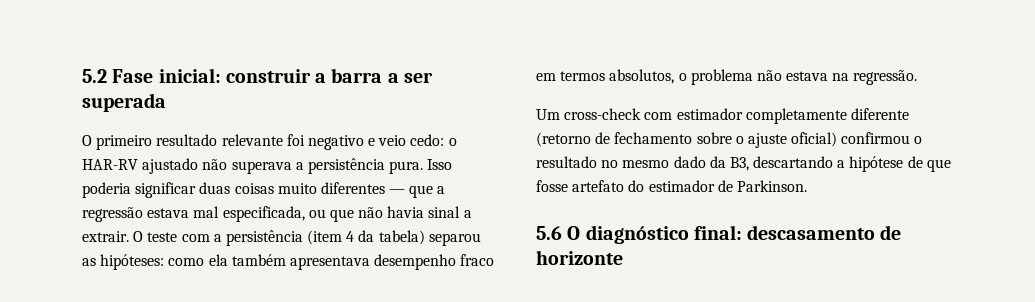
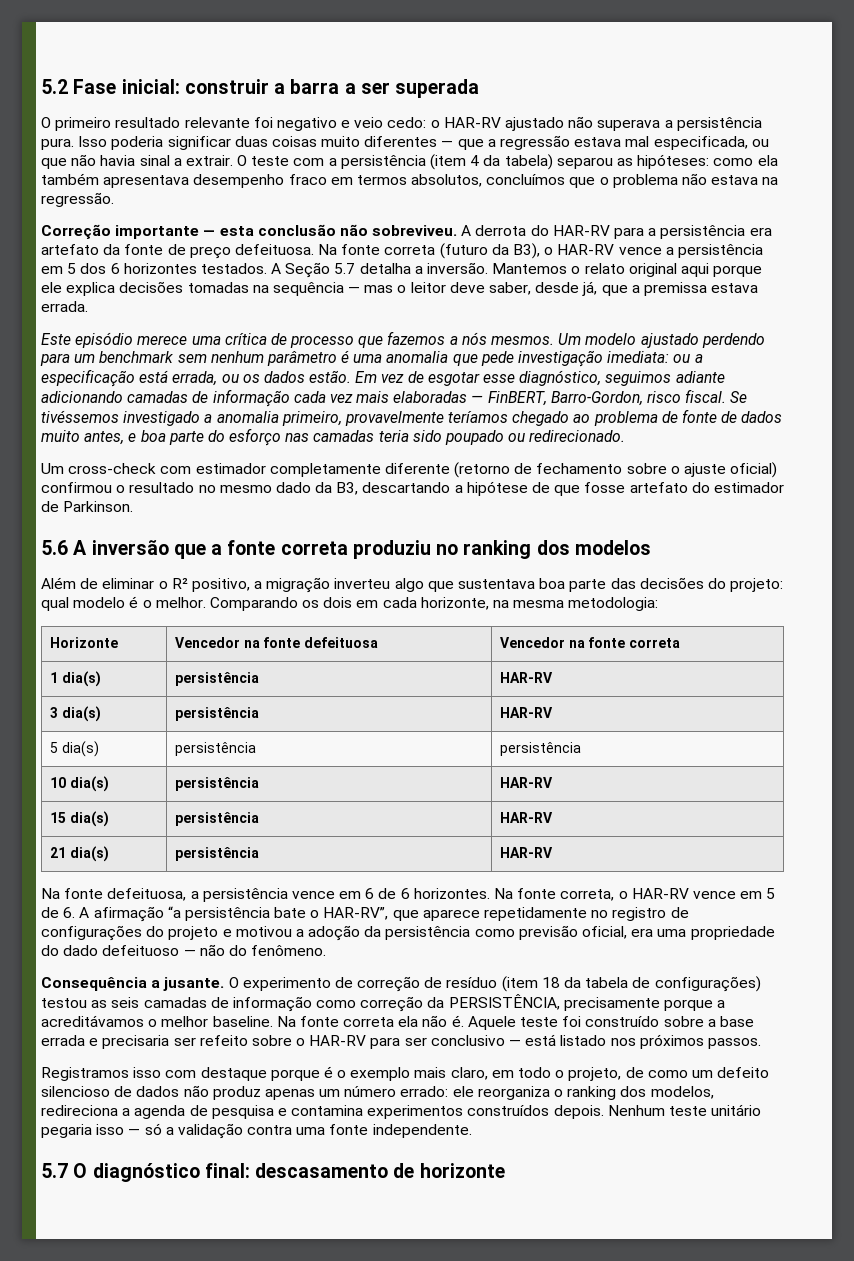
- O teste com a persistência (item 4 da tabela) separou as hipóteses: como ela também apresentava desempenho fraco em termos absolutos, o problema não estava na regressão.
+ O teste com a persistência (item 4 da tabela) separou as hipóteses: como ela também apresentava desempenho fraco em termos absolutos, concluímos que o problema não estava na regressão.
+ Correção importante — esta conclusão não sobreviveu. A derrota do HAR-RV para a persistência era artefato da fonte de preço defeituosa. Na fonte correta (futuro da B3), o HAR-RV vence a persistência em 5 dos 6 horizontes testados. A Seção 5.7 detalha a inversão. Mantemos o relato original aqui porque ele explica decisões tomadas na sequência — mas o leitor deve saber, desde já, que a premissa estava errada.
+ Este episódio merece uma crítica de processo que fazemos a nós mesmos. Um modelo ajustado perdendo para um benchmark sem nenhum parâmetro é uma anomalia que pede investigação imediata: ou a especificação está errada, ou os dados estão. Em vez de esgotar esse diagnóstico, seguimos adiante adicionando camadas de informação cada vez mais elaboradas — FinBERT, Barro-Gordon, risco fiscal. Se tivéssemos investigado a anomalia primeiro, provavelmente teríamos chegado ao problema de fonte de dados muito antes, e boa parte do esforço nas camadas teria sido poupado ou redirecionado.
- 5.6 O diagnóstico final: descasamento de horizonte
+ 5.6 A inversão que a fonte correta produziu no ranking dos modelos
+ Além de eliminar o R² positivo, a migração inverteu algo que sustentava boa parte das decisões do projeto: qual modelo é o melhor. Comparando os dois em cada horizonte, na mesma metodologia:
+ Horizonte | Vencedor na fonte defeituosa | Vencedor na fonte correta
+ 1 dia(s) | persistência | HAR-RV
+ 3 dia(s) | persistência | HAR-RV
+ 5 dia(s) | persistência | persistência
+ 10 dia(s) | persistência | HAR-RV
+ 15 dia(s) | persistência | HAR-RV
+ 21 dia(s) | persistência | HAR-RV
+ Na fonte defeituosa, a persistência vence em 6 de 6 horizontes. Na fonte correta, o HAR-RV vence em 5 de 6. A afirmação “a persistência bate o HAR-RV”, que aparece repetidamente no registro de configurações do projeto e motivou a adoção da persistência como previsão oficial, era uma propriedade do dado defeituoso — não do fenômeno.
+ Consequência a jusante. O experimento de correção de resíduo (item 18 da tabela de configurações) testou as seis camadas de informação como correção da PERSISTÊNCIA, precisamente porque a acreditávamos o melhor baseline. Na fonte correta ela não é. Aquele teste foi construído sobre a base errada e precisaria ser refeito sobre o HAR-RV para ser conclusivo — está listado nos próximos passos.
+ Registramos isso com destaque porque é o exemplo mais claro, em todo o projeto, de como um defeito silencioso de dados não produz apenas um número errado: ele reorganiza o ranking dos modelos, redireciona a agenda de pesquisa e contamina experimentos construídos depois. Nenhum teste unitário pegaria isso — só a validação contra uma fonte independente.
+ 5.7 O diagnóstico final: descasamento de horizonte

